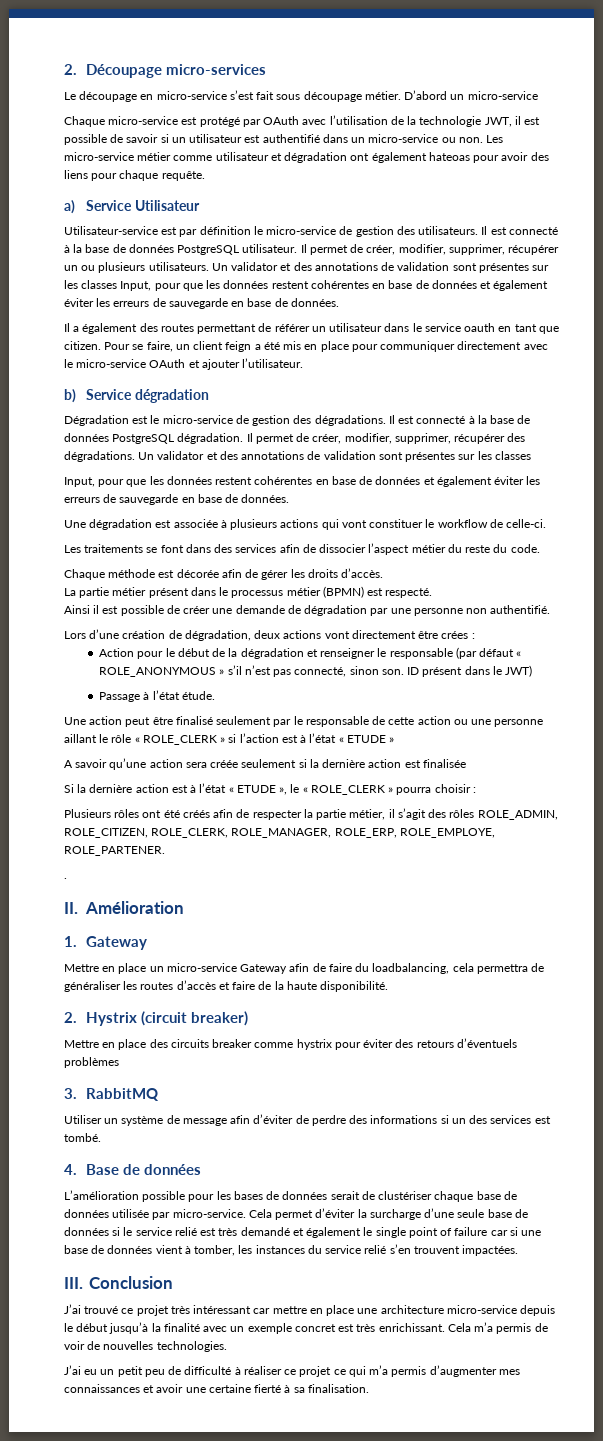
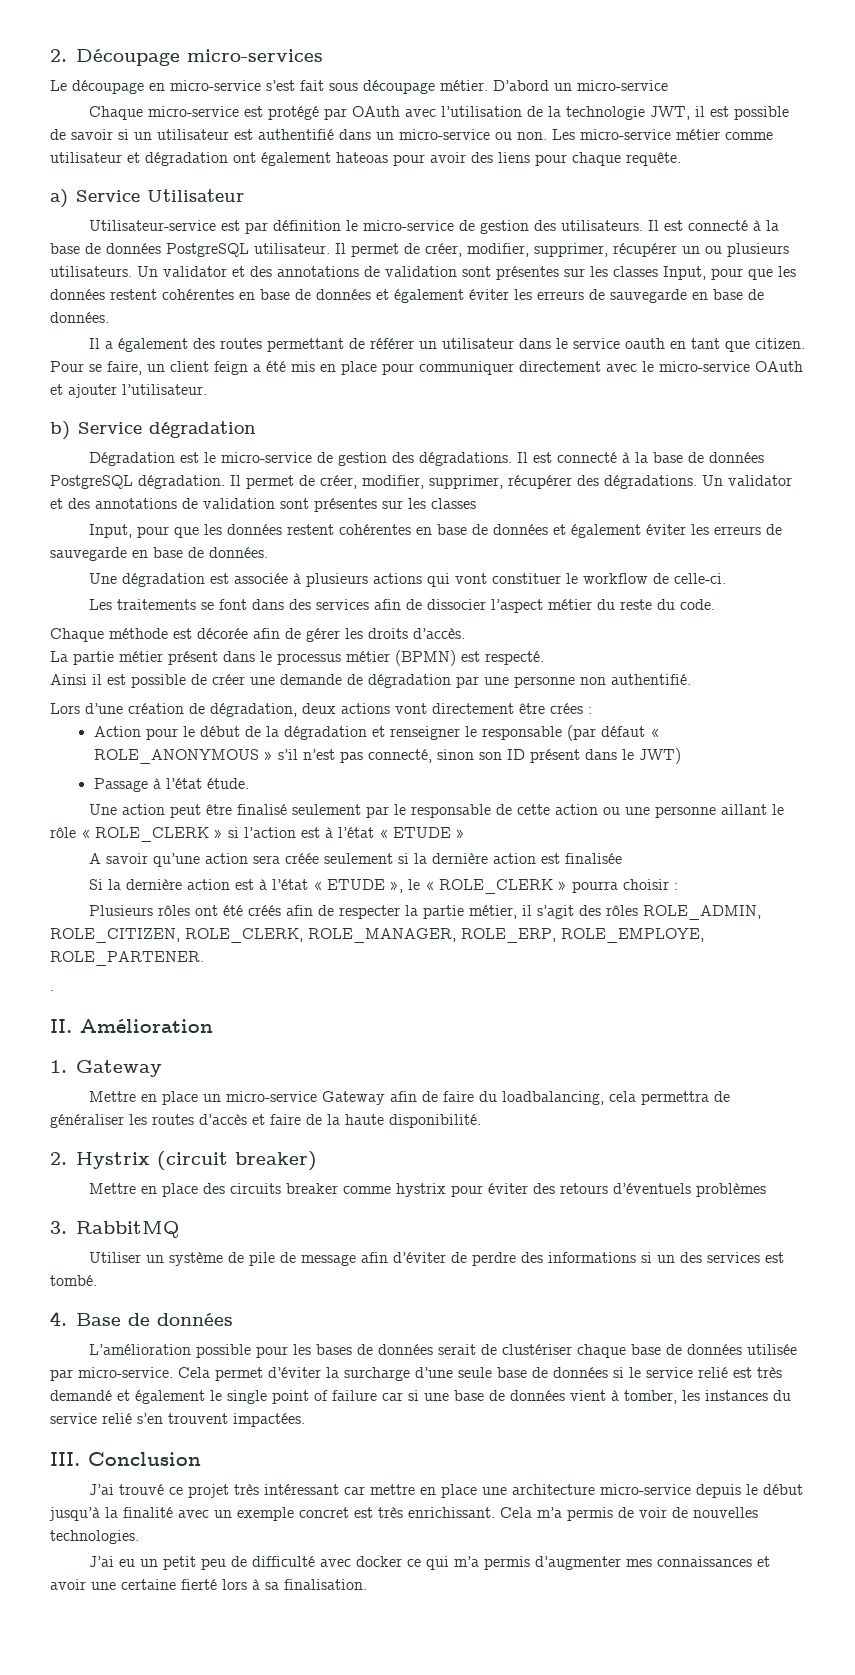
- Action pour le début de la dégradation et renseigner le responsable (par défaut « ROLE_ANONYMOUS » s’il n’est pas connecté, sinon son. ID présent dans le JWT)
+ Action pour le début de la dégradation et renseigner le responsable (par défaut « ROLE_ANONYMOUS » s’il n’est pas connecté, sinon son ID présent dans le JWT)
- Utiliser un système de message afin d’éviter de perdre des informations si un des services est tombé.
+ Utiliser un système de pile de message afin d’éviter de perdre des informations si un des services est tombé.
- J’ai eu un petit peu de difficulté à réaliser ce projet ce qui m’a permis d’augmenter mes connaissances et avoir une certaine fierté à sa finalisation.
+ J’ai eu un petit peu de difficulté avec docker ce qui m’a permis d’augmenter mes connaissances et avoir une certaine fierté lors à sa finalisation.

